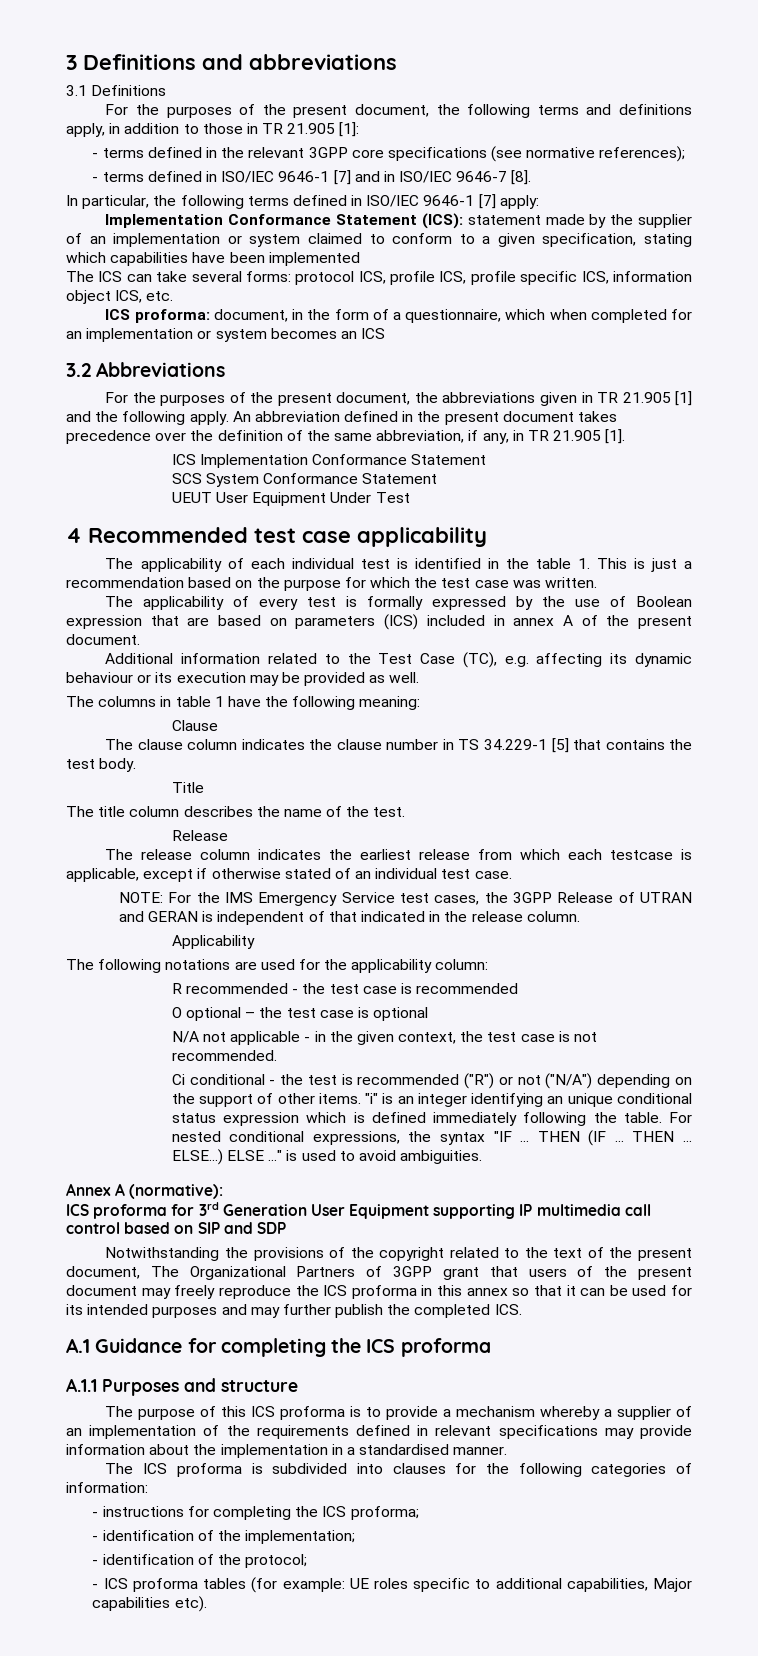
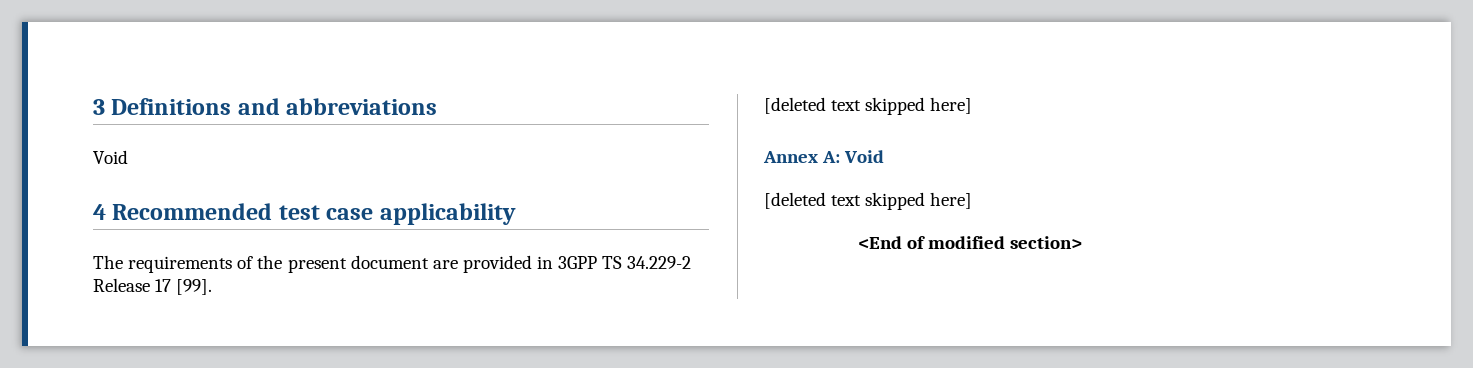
  3 Definitions and abbreviations
- 3.1 Definitions
- For the purposes of the present document, the following terms and definitions apply, in addition to those in TR 21.905 [1]:
- - terms defined in the relevant 3GPP core specifications (see normative references);
- - terms defined in ISO/IEC 9646-1 [7] and in ISO/IEC 9646-7 [8].
- In particular, the following terms defined in ISO/IEC 9646-1 [7] apply:
- Implementation Conformance Statement (ICS): statement made by the supplier of an implementation or system claimed to conform to a given specification, stating which capabilities have been implemented
- The ICS can take several forms: protocol ICS, profile ICS, profile specific ICS, information object ICS, etc.
- ICS proforma: document, in the form of a questionnaire, which when completed for an implementation or system becomes an ICS
- 3.2 Abbreviations
- For the purposes of the present document, the abbreviations given in TR 21.905 [1] and the following apply. An abbreviation defined in the present document takes precedence over the definition of the same abbreviation, if any, in TR 21.905 [1].
- ICS Implementation Conformance Statement
- SCS System Conformance Statement
- UEUT User Equipment Under Test
+ Void
- The applicability of each individual test is identified in the table 1. This is just a recommendation based on the purpose for which the test case was written.
- The applicability of every test is formally expressed by the use of Boolean expression that are based on parameters (ICS) included in annex A of the present document.
- Additional information related to the Test Case (TC), e.g. affecting its dynamic behaviour or its execution may be provided as well.
- The columns in table 1 have the following meaning:
- Clause
- The clause column indicates the clause number in TS 34.229-1 [5] that contains the test body.
- Title
- The title column describes the name of the test.
- Release
- The release column indicates the earliest release from which each testcase is applicable, except if otherwise stated of an individual test case.
- NOTE: For the IMS Emergency Service test cases, the 3GPP Release of UTRAN and GERAN is independent of that indicated in the release column.
- Applicability
- The following notations are used for the applicability column:
- R recommended - the test case is recommended
- O optional – the test case is optional
- N/A not applicable - in the given context, the test case is not recommended.
- Ci conditional - the test is recommended ("R") or not ("N/A") depending on the support of other items. "i" is an integer identifying an unique conditional status expression which is defined immediately following the table. For nested conditional expressions, the syntax "IF ... THEN (IF ... THEN ... ELSE...) ELSE ..." is used to avoid ambiguities.
- Annex A (normative):
- ICS proforma for 3rd Generation User Equipment supporting IP multimedia call control based on SIP and SDP
- Notwithstanding the provisions of the copyright related to the text of the present document, The Organizational Partners of 3GPP grant that users of the present document may freely reproduce the ICS proforma in this annex so that it can be used for its intended purposes and may further publish the completed ICS.
- A.1 Guidance for completing the ICS proforma
- A.1.1 Purposes and structure
- The purpose of this ICS proforma is to provide a mechanism whereby a supplier of an implementation of the requirements defined in relevant specifications may provide information about the implementation in a standardised manner.
- The ICS proforma is subdivided into clauses for the following categories of information:
- - instructions for completing the ICS proforma;
- - identification of the implementation;
- - identification of the protocol;
- - ICS proforma tables (for example: UE roles specific to additional capabilities, Major capabilities etc).
+ The requirements of the present document are provided in 3GPP TS 34.229-2 Release 17 [99].
+ [deleted text skipped here]
+ Annex A: Void
+ [deleted text skipped here]
+ <End of modified section>

